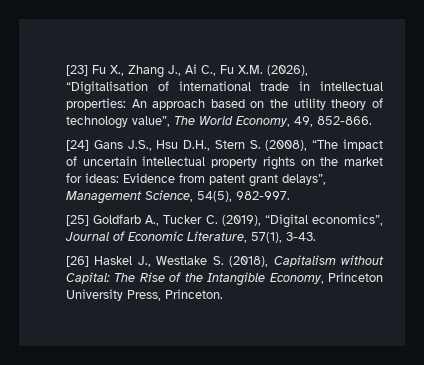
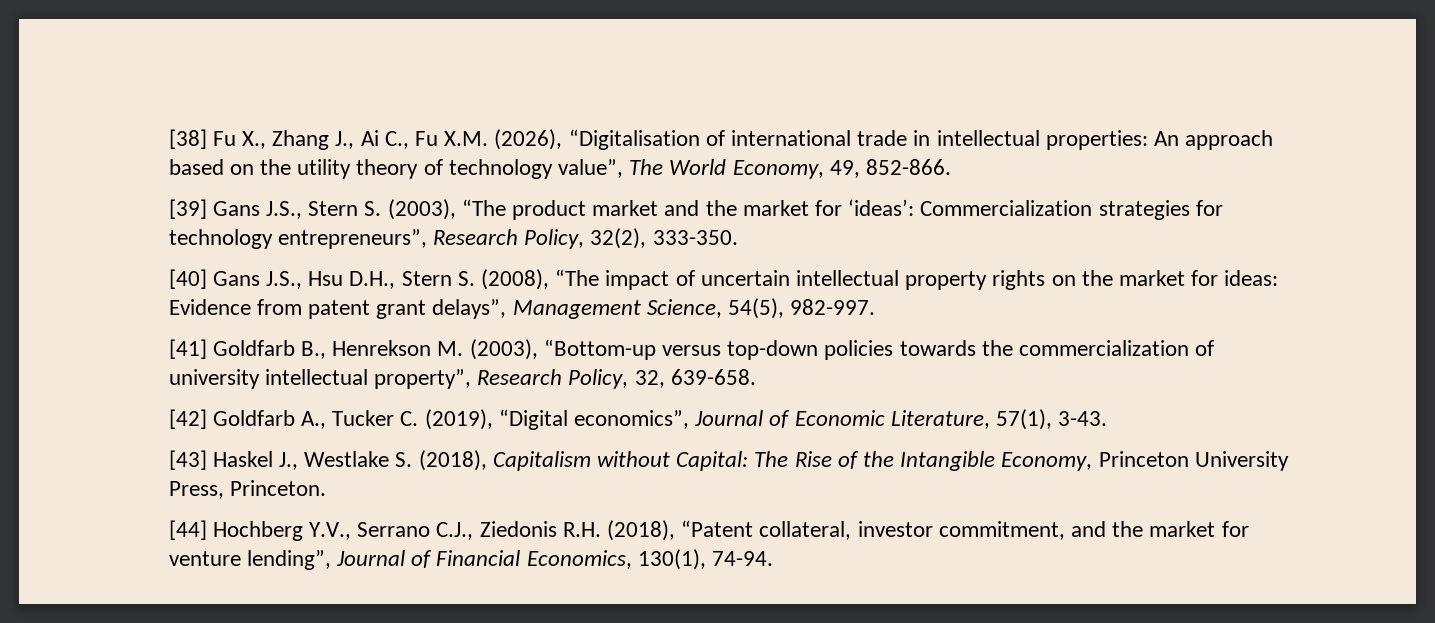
- [23] Fu X., Zhang J., Ai C., Fu X.M. (2026), “Digitalisation of international trade in intellectual properties: An approach based on the utility theory of technology value”, The World Economy, 49, 852-866.
+ [38] Fu X., Zhang J., Ai C., Fu X.M. (2026), “Digitalisation of international trade in intellectual properties: An approach based on the utility theory of technology value”, The World Economy, 49, 852-866.
- [24] Gans J.S., Hsu D.H., Stern S. (2008), “The impact of uncertain intellectual property rights on the market for ideas: Evidence from patent grant delays”, Management Science, 54(5), 982-997.
+ [39] Gans J.S., Stern S. (2003), “The product market and the market for ‘ideas’: Commercialization strategies for technology entrepreneurs”, Research Policy, 32(2), 333-350.
+ [40] Gans J.S., Hsu D.H., Stern S. (2008), “The impact of uncertain intellectual property rights on the market for ideas: Evidence from patent grant delays”, Management Science, 54(5), 982-997.
- [25] Goldfarb A., Tucker C. (2019), “Digital economics”, Journal of Economic Literature, 57(1), 3-43.
+ [41] Goldfarb B., Henrekson M. (2003), “Bottom-up versus top-down policies towards the commercialization of university intellectual property”, Research Policy, 32, 639-658.
+ [42] Goldfarb A., Tucker C. (2019), “Digital economics”, Journal of Economic Literature, 57(1), 3-43.
- [26] Haskel J., Westlake S. (2018), Capitalism without Capital: The Rise of the Intangible Economy, Princeton University Press, Princeton.
+ [43] Haskel J., Westlake S. (2018), Capitalism without Capital: The Rise of the Intangible Economy, Princeton University Press, Princeton.
+ [44] Hochberg Y.V., Serrano C.J., Ziedonis R.H. (2018), “Patent collateral, investor commitment, and the market for venture lending”, Journal of Financial Economics, 130(1), 74-94.

